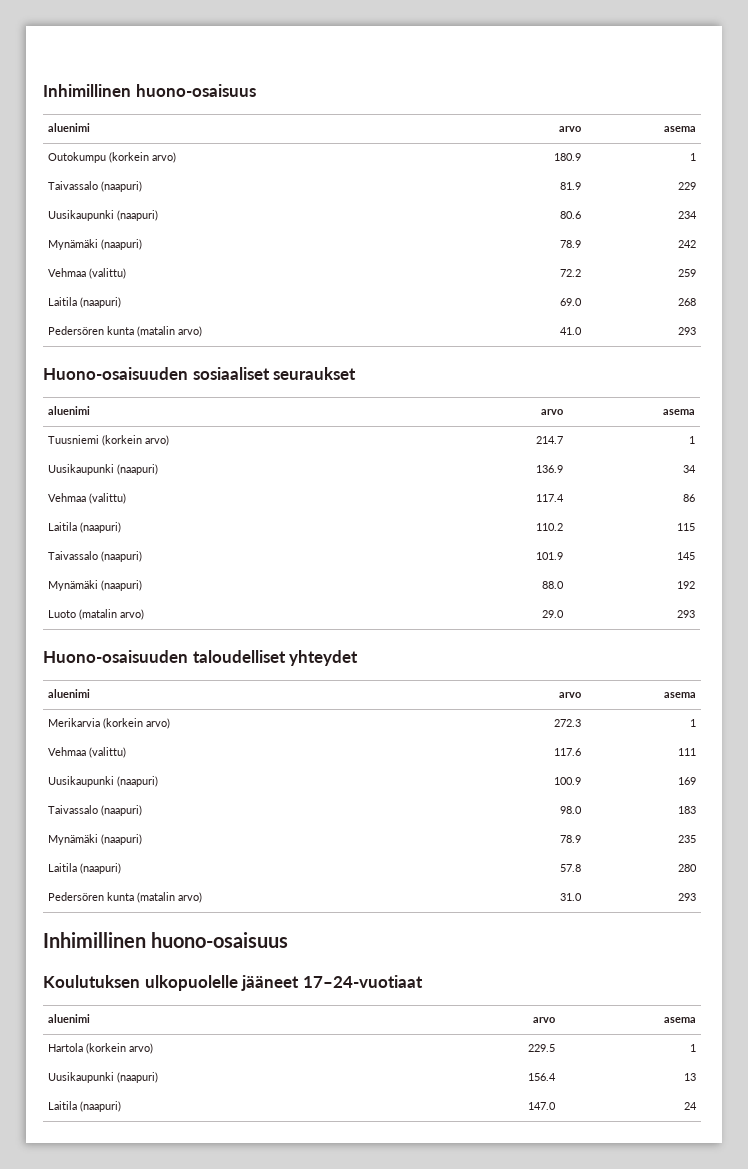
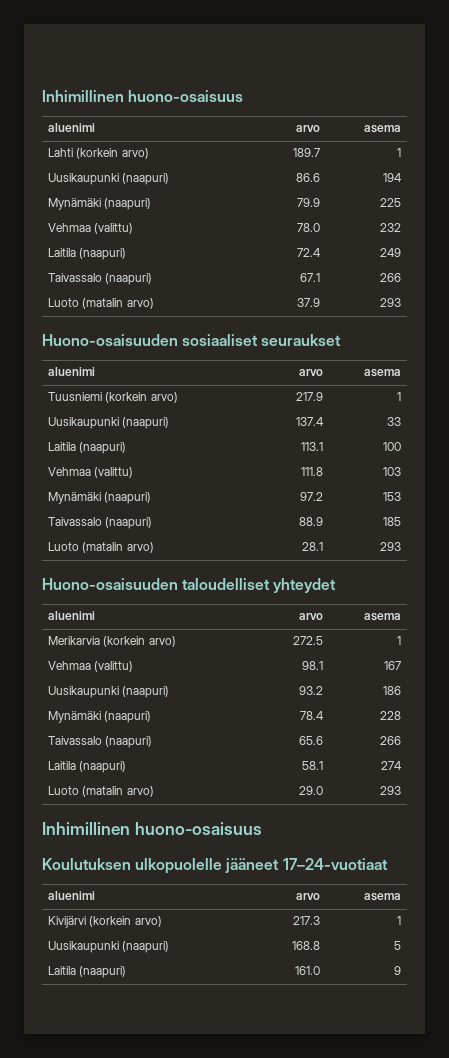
- Outokumpu (korkein arvo) | 180.9 | 1
- Taivassalo (naapuri) | 81.9 | 229
- Uusikaupunki (naapuri) | 80.6 | 234
- Mynämäki (naapuri) | 78.9 | 242
- Vehmaa (valittu) | 72.2 | 259
- Laitila (naapuri) | 69.0 | 268
- Pedersören kunta (matalin arvo) | 41.0 | 293
+ Lahti (korkein arvo) | 189.7 | 1
+ Uusikaupunki (naapuri) | 86.6 | 194
+ Mynämäki (naapuri) | 79.9 | 225
+ Vehmaa (valittu) | 78.0 | 232
+ Laitila (naapuri) | 72.4 | 249
+ Taivassalo (naapuri) | 67.1 | 266
+ Luoto (matalin arvo) | 37.9 | 293
- Tuusniemi (korkein arvo) | 214.7 | 1
- Uusikaupunki (naapuri) | 136.9 | 34
- Vehmaa (valittu) | 117.4 | 86
- Laitila (naapuri) | 110.2 | 115
- Taivassalo (naapuri) | 101.9 | 145
- Mynämäki (naapuri) | 88.0 | 192
- Luoto (matalin arvo) | 29.0 | 293
+ Tuusniemi (korkein arvo) | 217.9 | 1
+ Uusikaupunki (naapuri) | 137.4 | 33
+ Laitila (naapuri) | 113.1 | 100
+ Vehmaa (valittu) | 111.8 | 103
+ Mynämäki (naapuri) | 97.2 | 153
+ Taivassalo (naapuri) | 88.9 | 185
+ Luoto (matalin arvo) | 28.1 | 293
- Merikarvia (korkein arvo) | 272.3 | 1
+ Merikarvia (korkein arvo) | 272.5 | 1
- Vehmaa (valittu) | 117.6 | 111
- Uusikaupunki (naapuri) | 100.9 | 169
- Taivassalo (naapuri) | 98.0 | 183
- Mynämäki (naapuri) | 78.9 | 235
- Laitila (naapuri) | 57.8 | 280
- Pedersören kunta (matalin arvo) | 31.0 | 293
+ Vehmaa (valittu) | 98.1 | 167
+ Uusikaupunki (naapuri) | 93.2 | 186
+ Mynämäki (naapuri) | 78.4 | 228
+ Taivassalo (naapuri) | 65.6 | 266
+ Laitila (naapuri) | 58.1 | 274
+ Luoto (matalin arvo) | 29.0 | 293
- Hartola (korkein arvo) | 229.5 | 1
- Uusikaupunki (naapuri) | 156.4 | 13
- Laitila (naapuri) | 147.0 | 24
+ Kivijärvi (korkein arvo) | 217.3 | 1
+ Uusikaupunki (naapuri) | 168.8 | 5
+ Laitila (naapuri) | 161.0 | 9

